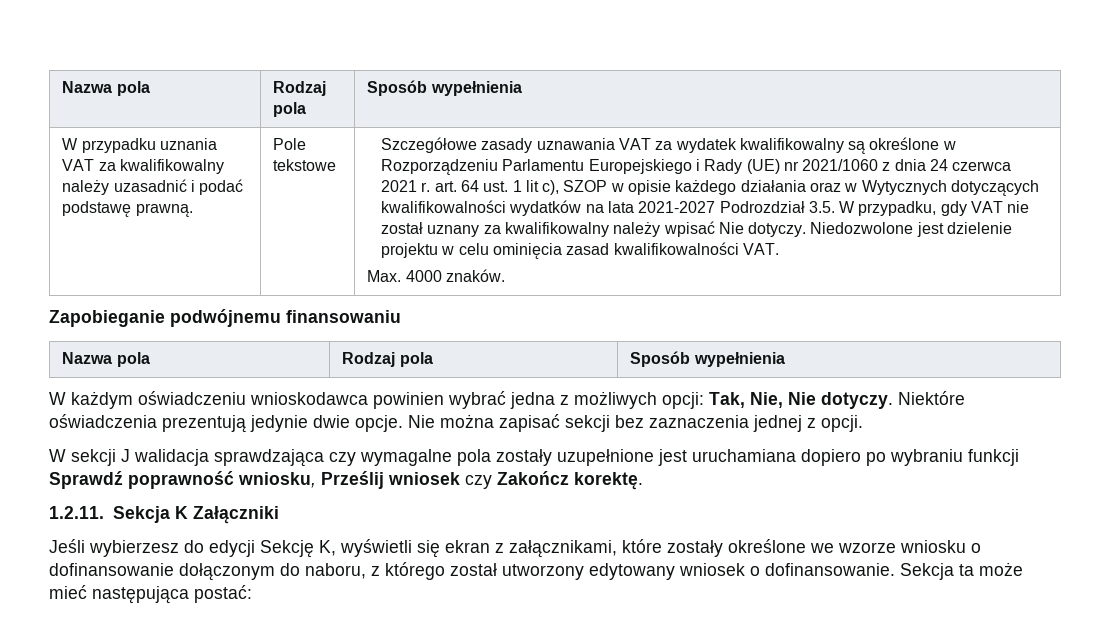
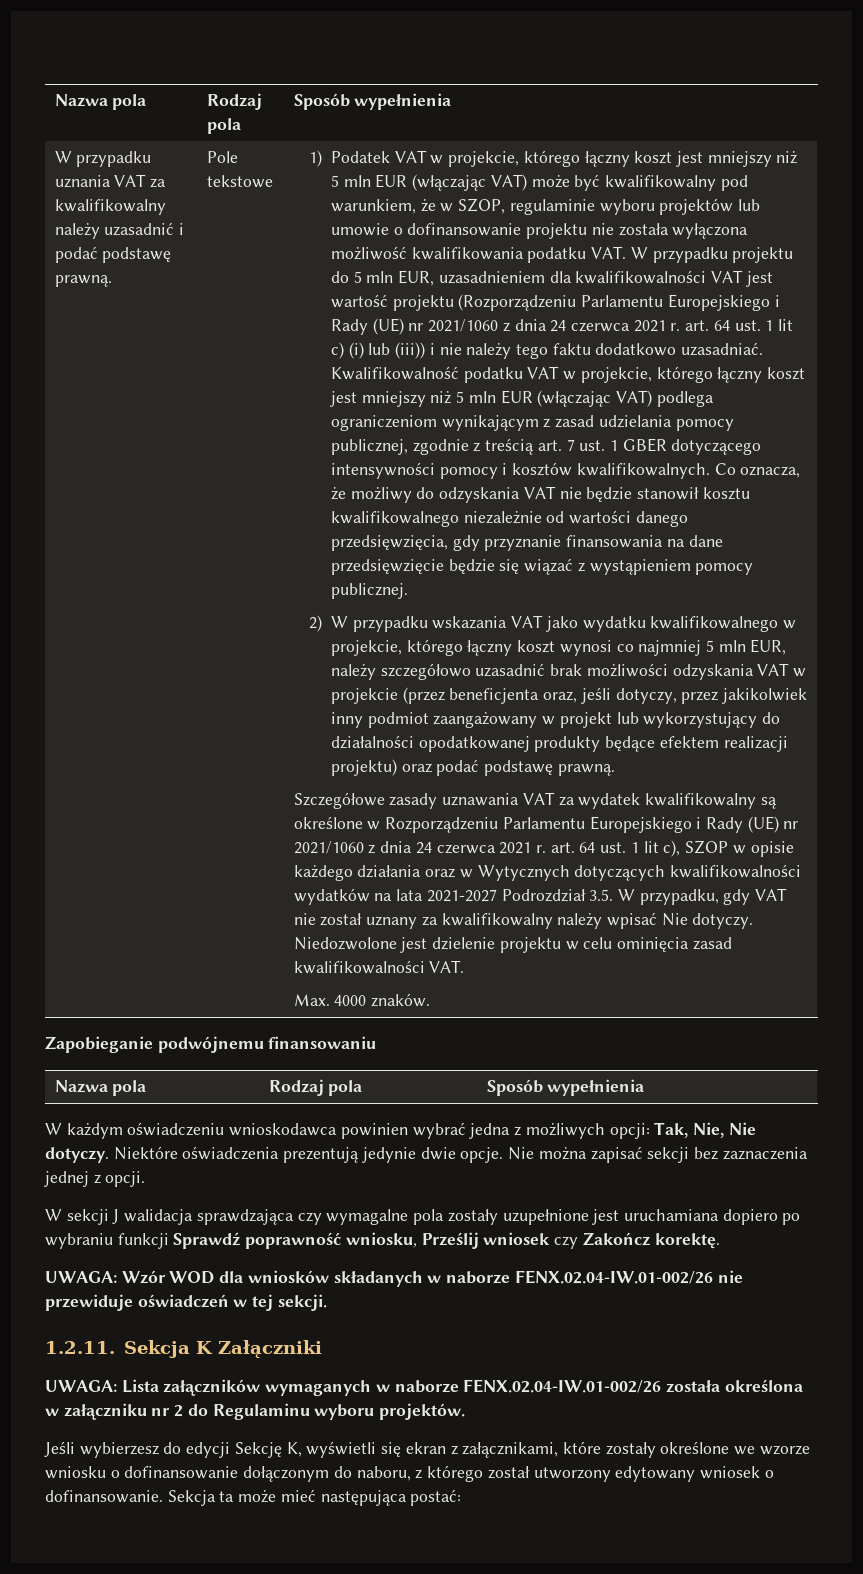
+ 1) Podatek VAT w projekcie, którego łączny koszt jest mniejszy niż 5 mln EUR (włączając VAT) może być kwalifikowalny pod warunkiem, że w SZOP, regulaminie wyboru projektów lub umowie o dofinansowanie projektu nie została wyłączona możliwość kwalifikowania podatku VAT. W przypadku projektu do 5 mln EUR, uzasadnieniem dla kwalifikowalności VAT jest wartość projektu (Rozporządzeniu Parlamentu Europejskiego i Rady (UE) nr 2021/1060 z dnia 24 czerwca 2021 r. art. 64 ust. 1 lit c) (i) lub (iii)) i nie należy tego faktu dodatkowo uzasadniać. Kwalifikowalność podatku VAT w projekcie, którego łączny koszt jest mniejszy niż 5 mln EUR (włączając VAT) podlega ograniczeniom wynikającym z zasad udzielania pomocy publicznej, zgodnie z treścią art. 7 ust. 1 GBER dotyczącego intensywności pomocy i kosztów kwalifikowalnych. Co oznacza, że możliwy do odzyskania VAT nie będzie stanowił kosztu kwalifikowalnego niezależnie od wartości danego przedsięwzięcia, gdy przyznanie finansowania na dane przedsięwzięcie będzie się wiązać z wystąpieniem pomocy publicznej.
+ 2) W przypadku wskazania VAT jako wydatku kwalifikowalnego w projekcie, którego łączny koszt wynosi co najmniej 5 mln EUR, należy szczegółowo uzasadnić brak możliwości odzyskania VAT w projekcie (przez beneficjenta oraz, jeśli dotyczy, przez jakikolwiek inny podmiot zaangażowany w projekt lub wykorzystujący do działalności opodatkowanej produkty będące efektem realizacji projektu) oraz podać podstawę prawną.
+ UWAGA: Wzór WOD dla wniosków składanych w naborze FENX.02.04-IW.01-002/26 nie przewiduje oświadczeń w tej sekcji.
  1.2.11. Sekcja K Załączniki
+ UWAGA: Lista załączników wymaganych w naborze FENX.02.04-IW.01-002/26 została określona w załączniku nr 2 do Regulaminu wyboru projektów.

